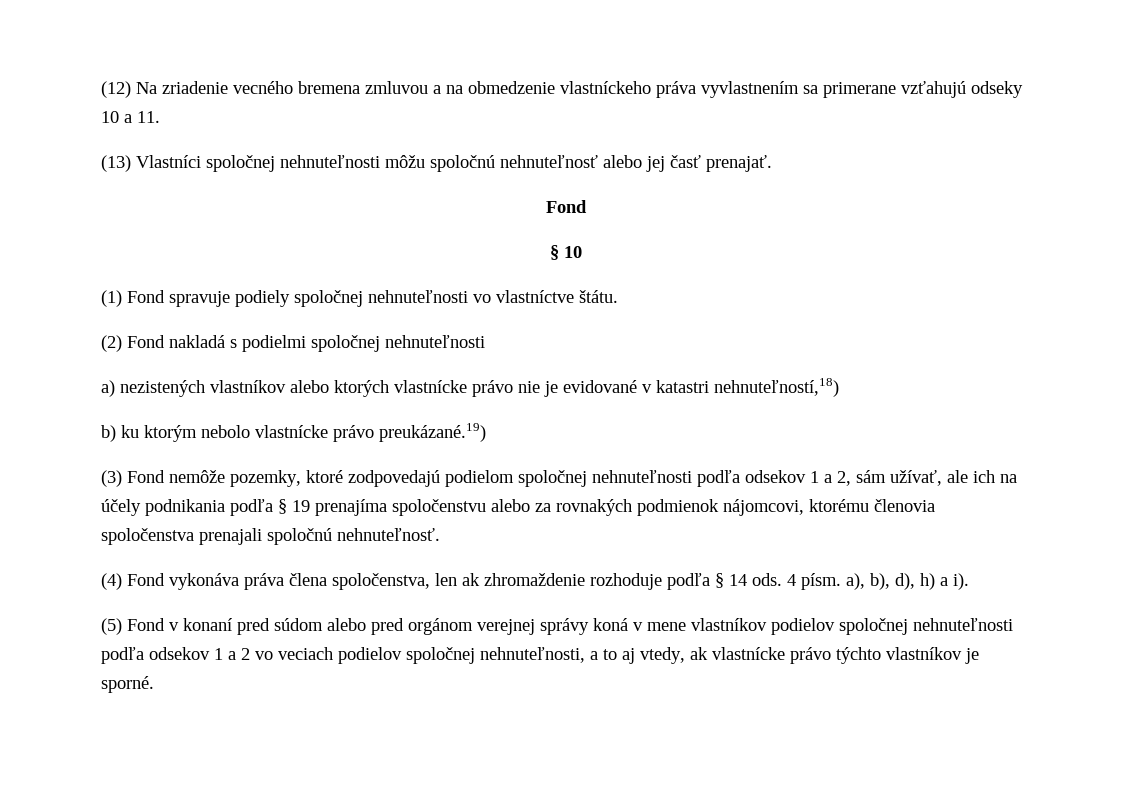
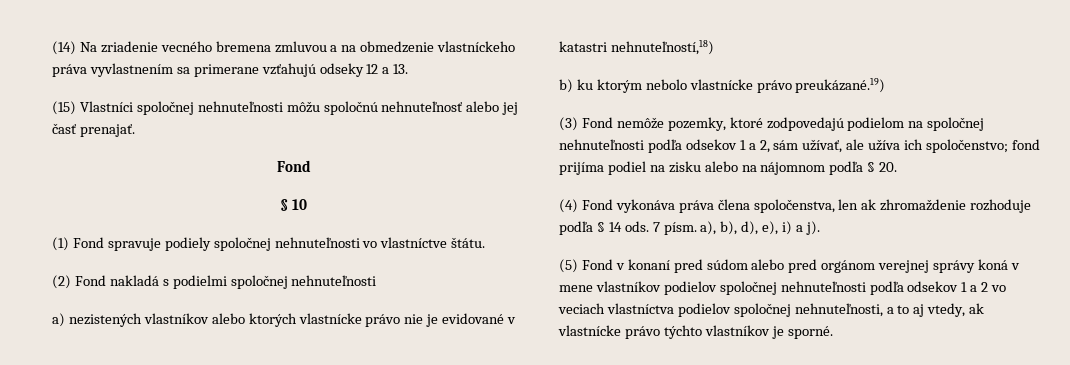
- (12) Na zriadenie vecného bremena zmluvou a na obmedzenie vlastníckeho práva vyvlastnením sa primerane vzťahujú odseky 10 a 11.
- (13) Vlastníci spoločnej nehnuteľnosti môžu spoločnú nehnuteľnosť alebo jej časť prenajať.
+ (14) Na zriadenie vecného bremena zmluvou a na obmedzenie vlastníckeho práva vyvlastnením sa primerane vzťahujú odseky 12 a 13.
+ (15) Vlastníci spoločnej nehnuteľnosti môžu spoločnú nehnuteľnosť alebo jej časť prenajať.
- (3) Fond nemôže pozemky, ktoré zodpovedajú podielom spoločnej nehnuteľnosti podľa odsekov 1 a 2, sám užívať, ale ich na účely podnikania podľa § 19 prenajíma spoločenstvu alebo za rovnakých podmienok nájomcovi, ktorému členovia spoločenstva prenajali spoločnú nehnuteľnosť.
+ (3) Fond nemôže pozemky, ktoré zodpovedajú podielom na spoločnej nehnuteľnosti podľa odsekov 1 a 2, sám užívať, ale užíva ich spoločenstvo; fond prijíma podiel na zisku alebo na nájomnom podľa § 20.
- 4 písm. a), b), d), h) a i).
+ 7 písm. a), b), d), e), i) a j).
- (5) Fond v konaní pred súdom alebo pred orgánom verejnej správy koná v mene vlastníkov podielov spoločnej nehnuteľnosti podľa odsekov 1 a 2 vo veciach podielov spoločnej nehnuteľnosti, a to aj vtedy, ak vlastnícke právo týchto vlastníkov je sporné.
+ (5) Fond v konaní pred súdom alebo pred orgánom verejnej správy koná v mene vlastníkov podielov spoločnej nehnuteľnosti podľa odsekov 1 a 2 vo veciach vlastníctva podielov spoločnej nehnuteľnosti, a to aj vtedy, ak vlastnícke právo týchto vlastníkov je sporné.

